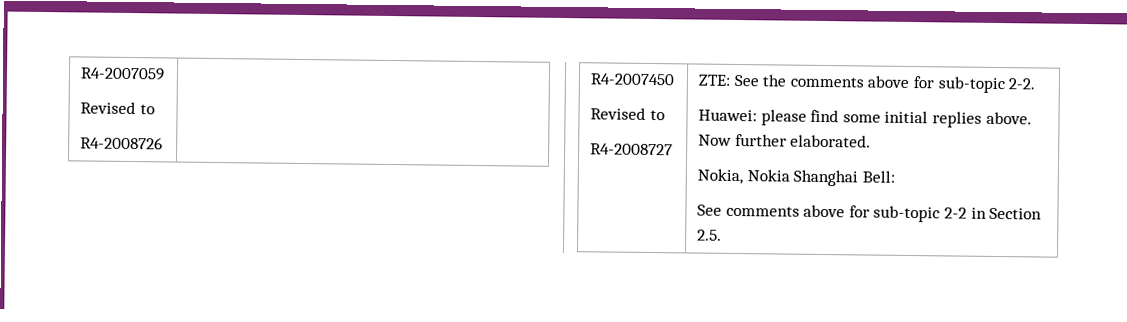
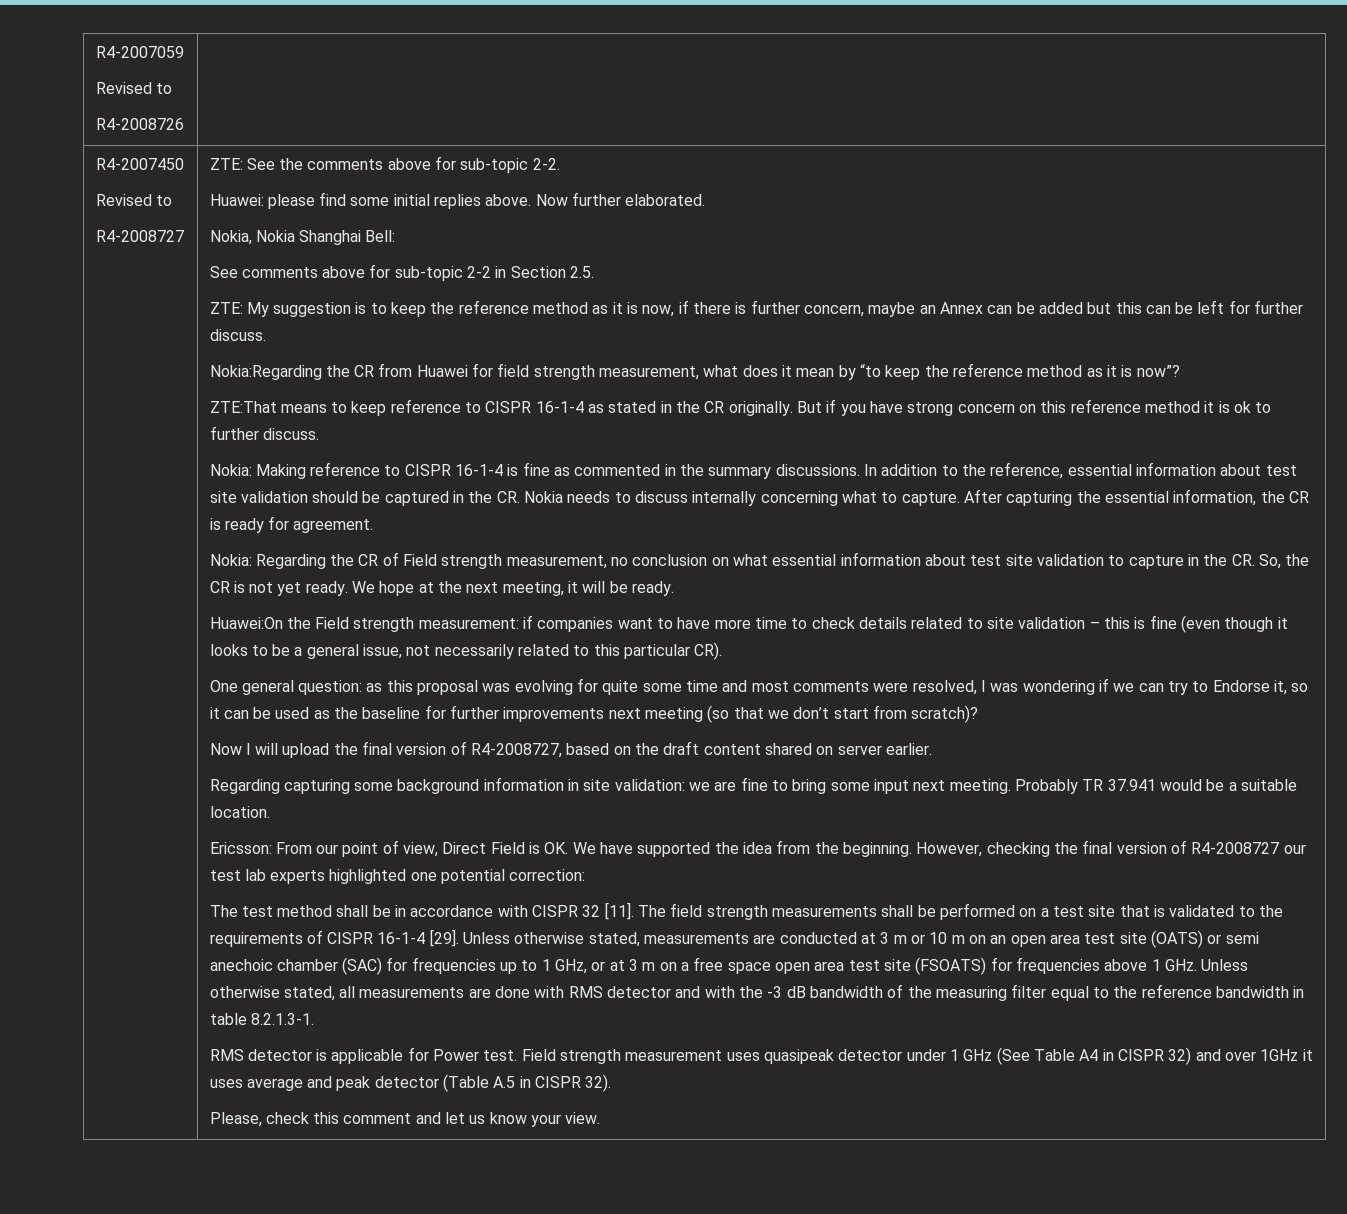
+ ZTE: My suggestion is to keep the reference method as it is now, if there is further concern, maybe an Annex can be added but this can be left for further discuss.
+ Nokia:Regarding the CR from Huawei for field strength measurement, what does it mean by “to keep the reference method as it is now”?
+ ZTE:That means to keep reference to CISPR 16-1-4 as stated in the CR originally. But if you have strong concern on this reference method it is ok to further discuss.
+ Nokia: Making reference to CISPR 16-1-4 is fine as commented in the summary discussions. In addition to the reference, essential information about test site validation should be captured in the CR. Nokia needs to discuss internally concerning what to capture. After capturing the essential information, the CR is ready for agreement.
+ Nokia: Regarding the CR of Field strength measurement, no conclusion on what essential information about test site validation to capture in the CR. So, the CR is not yet ready. We hope at the next meeting, it will be ready.
+ Huawei:On the Field strength measurement: if companies want to have more time to check details related to site validation – this is fine (even though it looks to be a general issue, not necessarily related to this particular CR).
+ One general question: as this proposal was evolving for quite some time and most comments were resolved, I was wondering if we can try to Endorse it, so it can be used as the baseline for further improvements next meeting (so that we don’t start from scratch)?
+ Now I will upload the final version of R4-2008727, based on the draft content shared on server earlier.
+ Regarding capturing some background information in site validation: we are fine to bring some input next meeting. Probably TR 37.941 would be a suitable location.
+ Ericsson: From our point of view, Direct Field is OK. We have supported the idea from the beginning. However, checking the final version of R4-2008727 our test lab experts highlighted one potential correction:
+ The test method shall be in accordance with CISPR 32 [11]. The field strength measurements shall be performed on a test site that is validated to the requirements of CISPR 16-1-4 [29]. Unless otherwise stated, measurements are conducted at 3 m or 10 m on an open area test site (OATS) or semi anechoic chamber (SAC) for frequencies up to 1 GHz, or at 3 m on a free space open area test site (FSOATS) for frequencies above 1 GHz. Unless otherwise stated, all measurements are done with RMS detector and with the -3 dB bandwidth of the measuring filter equal to the reference bandwidth in table 8.2.1.3-1.
+ RMS detector is applicable for Power test. Field strength measurement uses quasipeak detector under 1 GHz (See Table A4 in CISPR 32) and over 1GHz it uses average and peak detector (Table A.5 in CISPR 32).
+ Please, check this comment and let us know your view.

